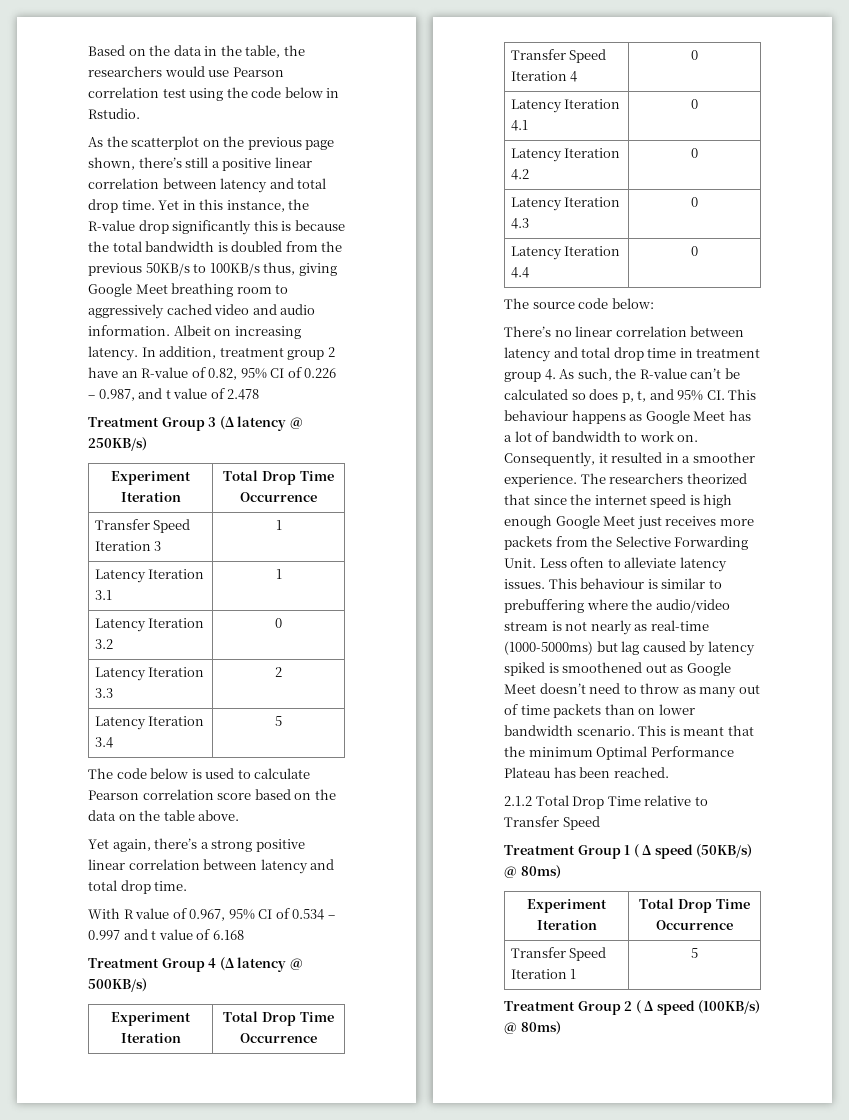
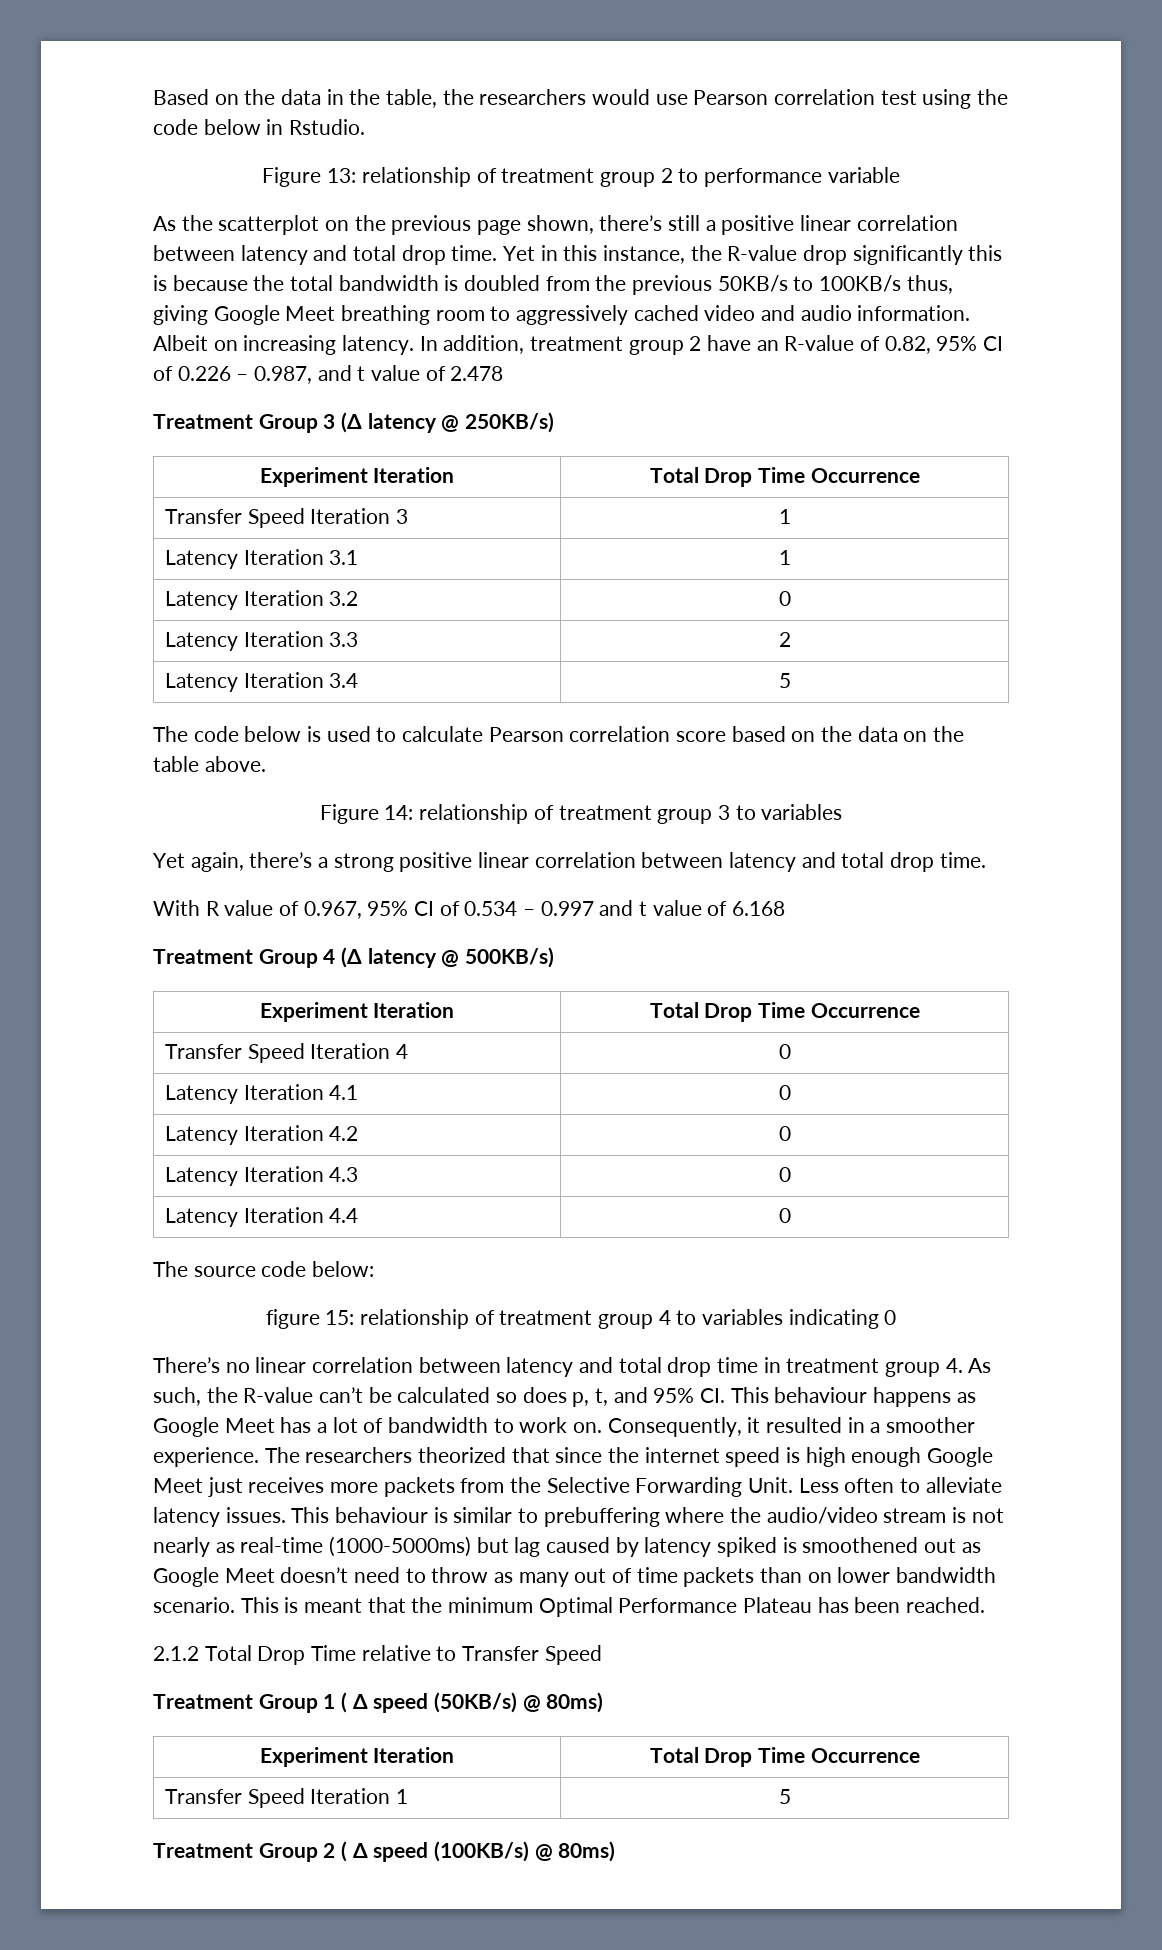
+ Figure 13: relationship of treatment group 2 to performance variable
+ Figure 14: relationship of treatment group 3 to variables
+ figure 15: relationship of treatment group 4 to variables indicating 0

